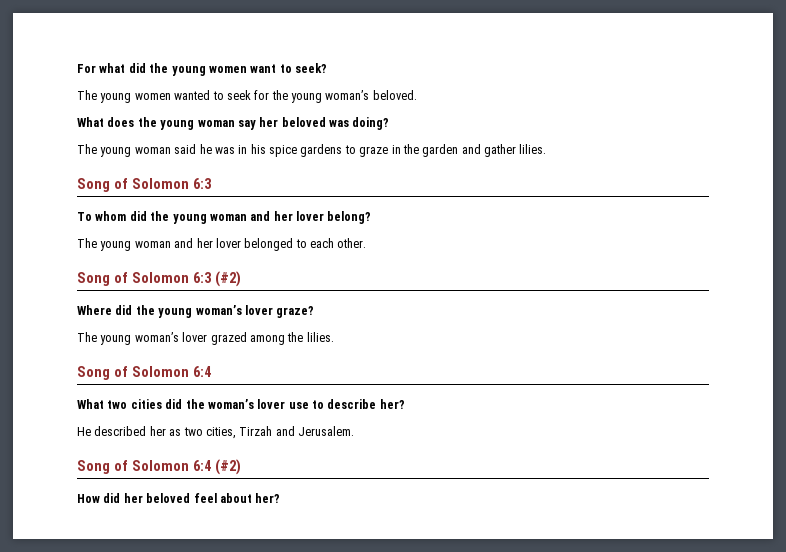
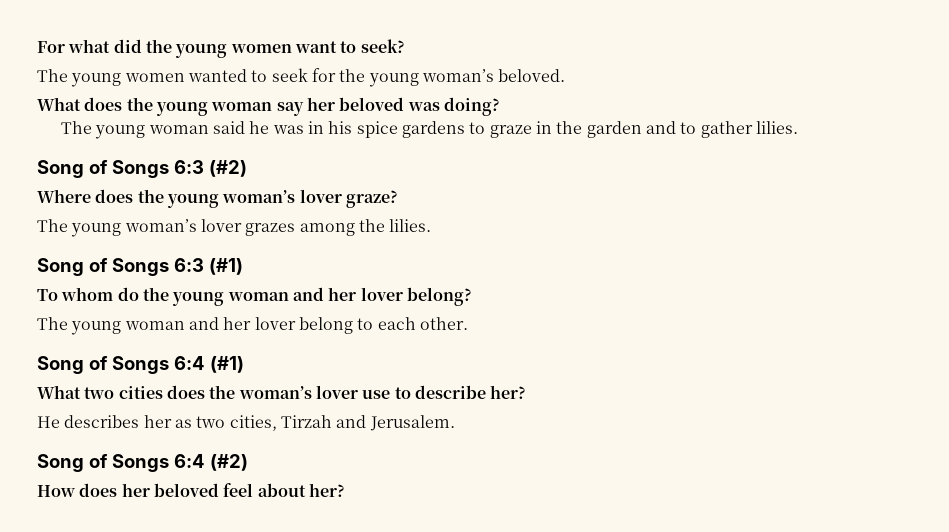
- The young woman said he was in his spice gardens to graze in the garden and gather lilies.
- Song of Solomon 6:3
+ The young woman said he was in his spice gardens to graze in the garden and to gather lilies.
+ Song of Songs 6:3 (#2)
+ Where does the young woman’s lover graze?
+ The young woman’s lover grazes among the lilies.
+ Song of Songs 6:3 (#1)
- To whom did the young woman and her lover belong?
+ To whom do the young woman and her lover belong?
- The young woman and her lover belonged to each other.
+ The young woman and her lover belong to each other.
- Song of Solomon 6:3 (#2)
- Where did the young woman’s lover graze?
- The young woman’s lover grazed among the lilies.
- Song of Solomon 6:4
+ Song of Songs 6:4 (#1)
- What two cities did the woman’s lover use to describe her?
+ What two cities does the woman’s lover use to describe her?
- He described her as two cities, Tirzah and Jerusalem.
+ He describes her as two cities, Tirzah and Jerusalem.
- Song of Solomon 6:4 (#2)
+ Song of Songs 6:4 (#2)
- How did her beloved feel about her?
+ How does her beloved feel about her?

